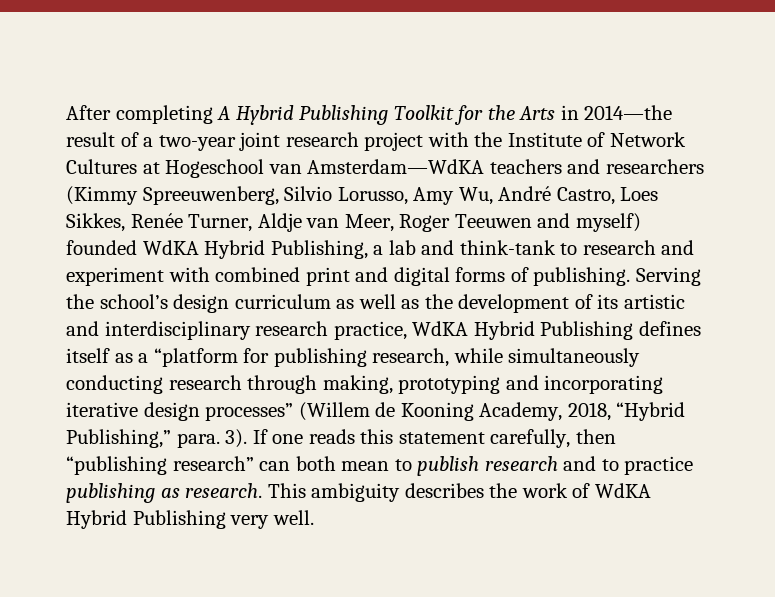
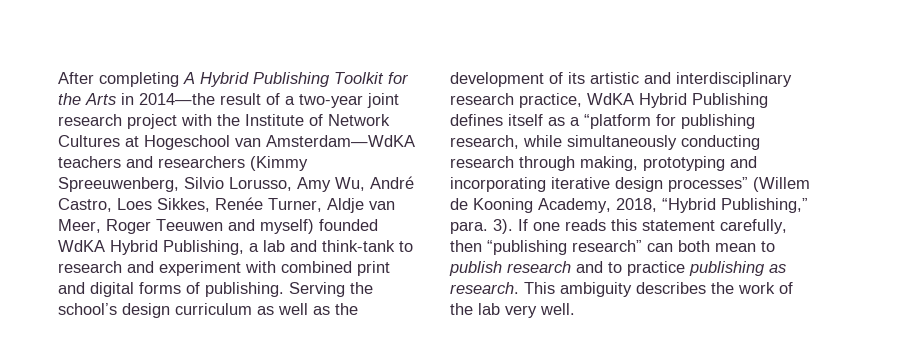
- This ambiguity describes the work of WdKA Hybrid Publishing very well.
+ This ambiguity describes the work of the lab very well.

